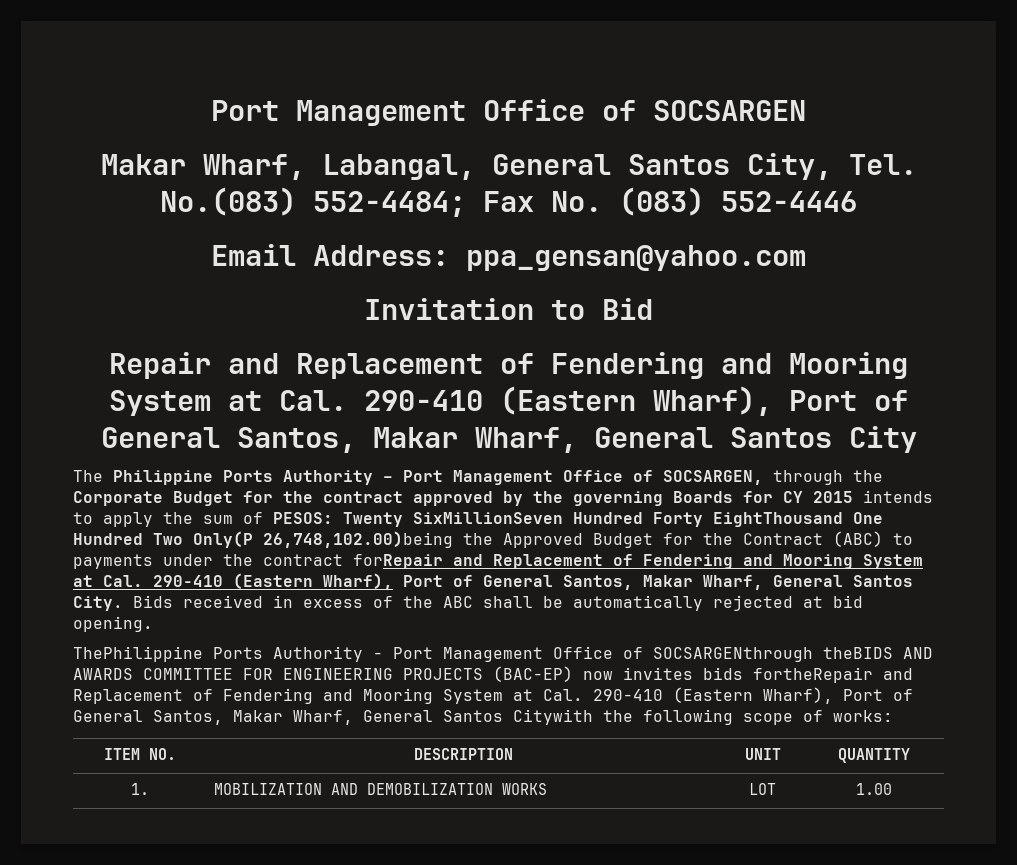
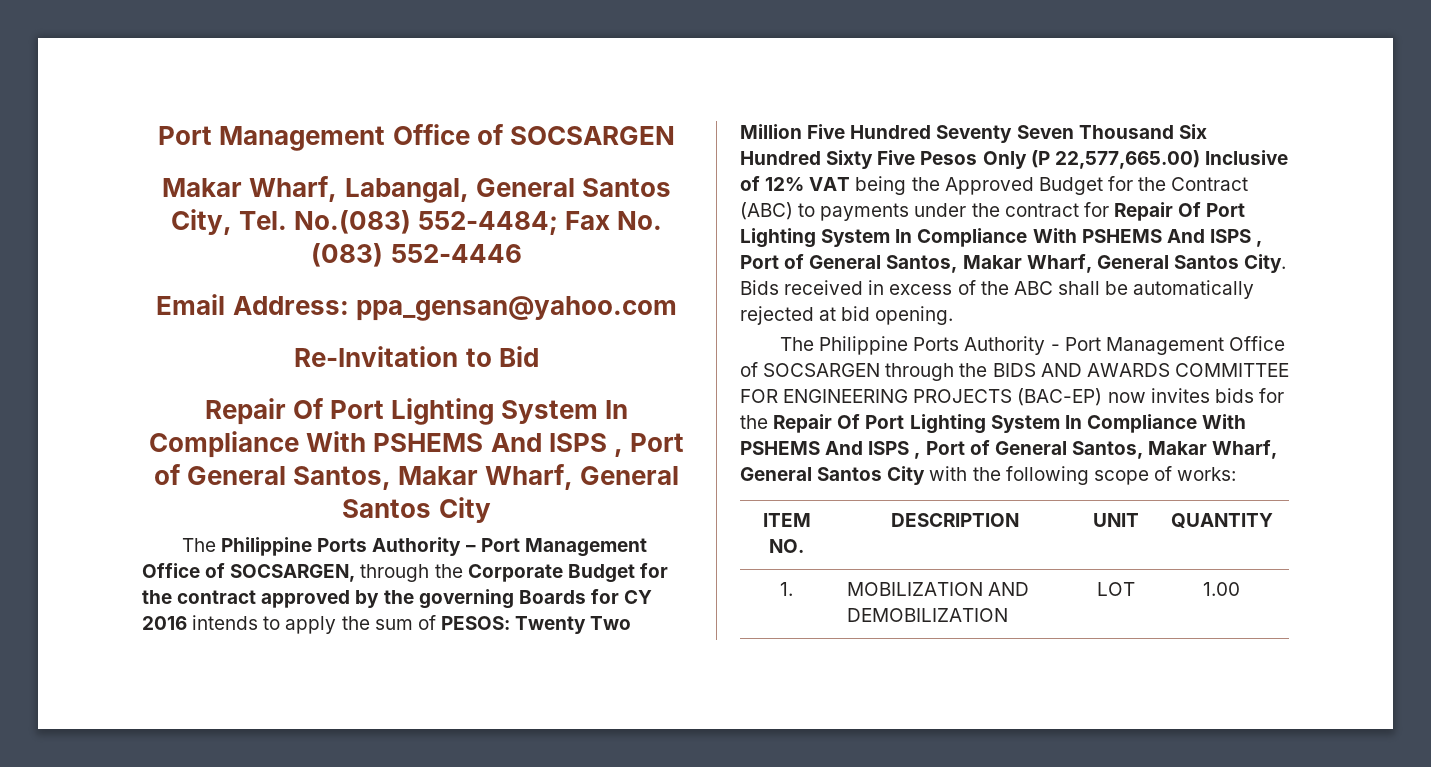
- Invitation to Bid
- Repair and Replacement of Fendering and Mooring System at Cal. 290-410 (Eastern Wharf), Port of General Santos, Makar Wharf, General Santos City
+ Re-Invitation to Bid
+ Repair Of Port Lighting System In Compliance With PSHEMS And ISPS , Port of General Santos, Makar Wharf, General Santos City
- The Philippine Ports Authority – Port Management Office of SOCSARGEN, through the Corporate Budget for the contract approved by the governing Boards for CY 2015 intends to apply the sum of PESOS: Twenty SixMillionSeven Hundred Forty EightThousand One Hundred Two Only(P 26,748,102.00)being the Approved Budget for the Contract (ABC) to payments under the contract forRepair and Replacement of Fendering and Mooring System at Cal. 290-410 (Eastern Wharf), Port of General Santos, Makar Wharf, General Santos City.
+ The Philippine Ports Authority – Port Management Office of SOCSARGEN, through the Corporate Budget for the contract approved by the governing Boards for CY 2016 intends to apply the sum of PESOS: Twenty Two Million Five Hundred Seventy Seven Thousand Six Hundred Sixty Five Pesos Only (P 22,577,665.00) Inclusive of 12% VAT being the Approved Budget for the Contract (ABC) to payments under the contract for Repair Of Port Lighting System In Compliance With PSHEMS And ISPS , Port of General Santos, Makar Wharf, General Santos City.
- ThePhilippine Ports Authority - Port Management Office of SOCSARGENthrough theBIDS AND AWARDS COMMITTEE FOR ENGINEERING PROJECTS (BAC-EP) now invites bids fortheRepair and Replacement of Fendering and Mooring System at Cal. 290-410 (Eastern Wharf), Port of General Santos, Makar Wharf, General Santos Citywith the following scope of works:
+ The Philippine Ports Authority - Port Management Office of SOCSARGEN through the BIDS AND AWARDS COMMITTEE FOR ENGINEERING PROJECTS (BAC-EP) now invites bids for the Repair Of Port Lighting System In Compliance With PSHEMS And ISPS , Port of General Santos, Makar Wharf, General Santos City with the following scope of works:
- 1. | MOBILIZATION AND DEMOBILIZATION WORKS | LOT | 1.00
+ 1. | MOBILIZATION AND DEMOBILIZATION | LOT | 1.00

